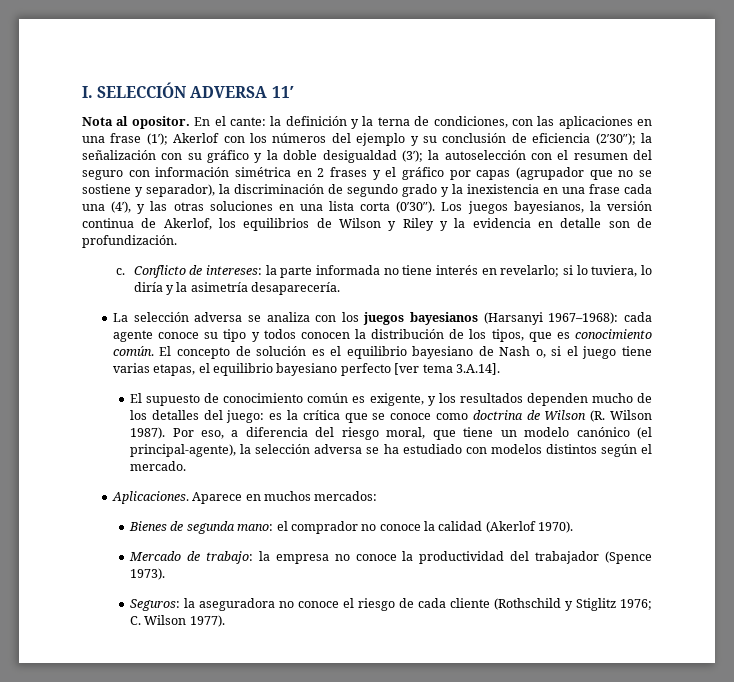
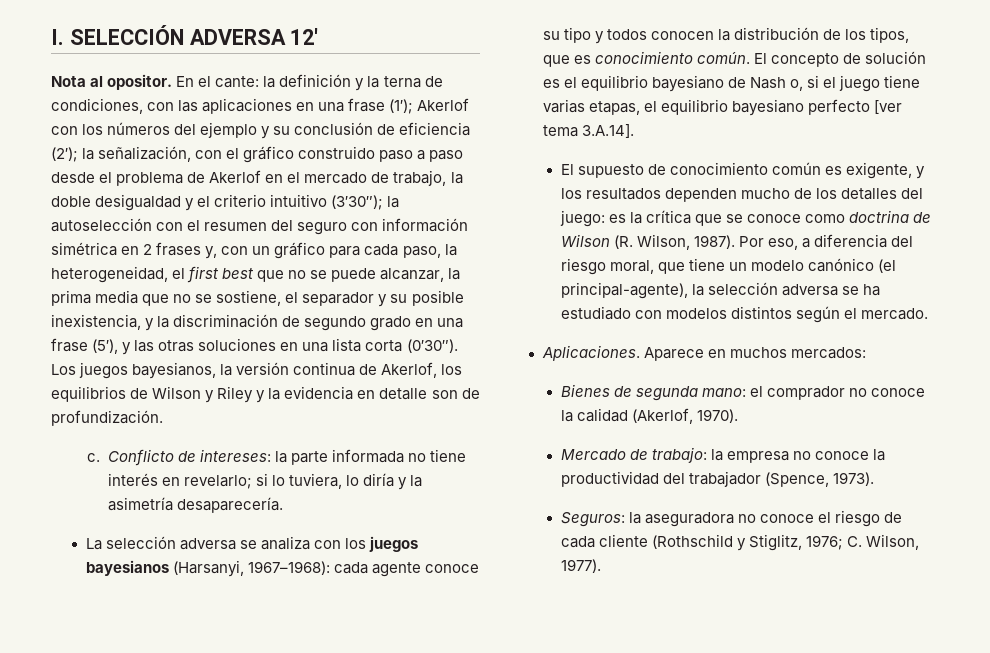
- I. SELECCIÓN ADVERSA 11′
+ I. SELECCIÓN ADVERSA 12′
- En el cante: la definición y la terna de condiciones, con las aplicaciones en una frase (1′); Akerlof con los números del ejemplo y su conclusión de eficiencia (2′30″); la señalización con su gráfico y la doble desigualdad (3′); la autoselección con el resumen del seguro con información simétrica en 2 frases y el gráfico por capas (agrupador que no se sostiene y separador), la discriminación de segundo grado y la inexistencia en una frase cada una (4′), y las otras soluciones en una lista corta (0′30″).
+ En el cante: la definición y la terna de condiciones, con las aplicaciones en una frase (1′); Akerlof con los números del ejemplo y su conclusión de eficiencia (2′); la señalización, con el gráfico construido paso a paso desde el problema de Akerlof en el mercado de trabajo, la doble desigualdad y el criterio intuitivo (3′30″); la autoselección con el resumen del seguro con información simétrica en 2 frases y, con un gráfico para cada paso, la heterogeneidad, el first best que no se puede alcanzar, la prima media que no se sostiene, el separador y su posible inexistencia, y la discriminación de segundo grado en una frase (5′), y las otras soluciones en una lista corta (0′30″).
- La selección adversa se analiza con los juegos bayesianos (Harsanyi 1967–1968): cada agente conoce su tipo y todos conocen la distribución de los tipos, que es conocimiento común.
+ La selección adversa se analiza con los juegos bayesianos (Harsanyi, 1967–1968): cada agente conoce su tipo y todos conocen la distribución de los tipos, que es conocimiento común.
- El supuesto de conocimiento común es exigente, y los resultados dependen mucho de los detalles del juego: es la crítica que se conoce como doctrina de Wilson (R. Wilson 1987).
+ El supuesto de conocimiento común es exigente, y los resultados dependen mucho de los detalles del juego: es la crítica que se conoce como doctrina de Wilson (R. Wilson, 1987).
- Bienes de segunda mano: el comprador no conoce la calidad (Akerlof 1970).
+ Bienes de segunda mano: el comprador no conoce la calidad (Akerlof, 1970).
- Mercado de trabajo: la empresa no conoce la productividad del trabajador (Spence 1973).
+ Mercado de trabajo: la empresa no conoce la productividad del trabajador (Spence, 1973).
- Seguros: la aseguradora no conoce el riesgo de cada cliente (Rothschild y Stiglitz 1976; C. Wilson 1977).
+ Seguros: la aseguradora no conoce el riesgo de cada cliente (Rothschild y Stiglitz, 1976; C. Wilson, 1977).

